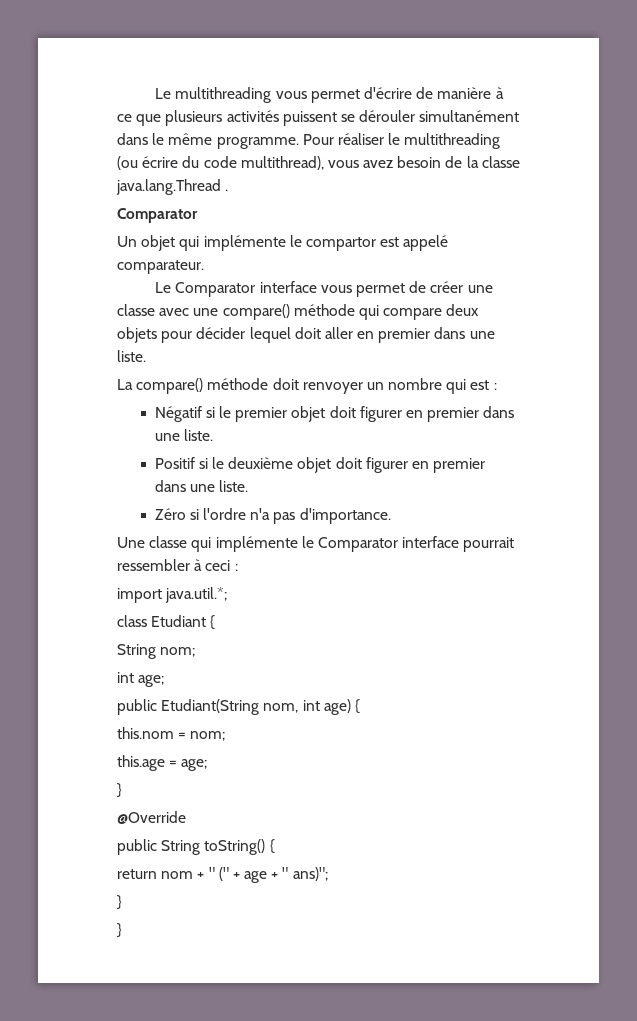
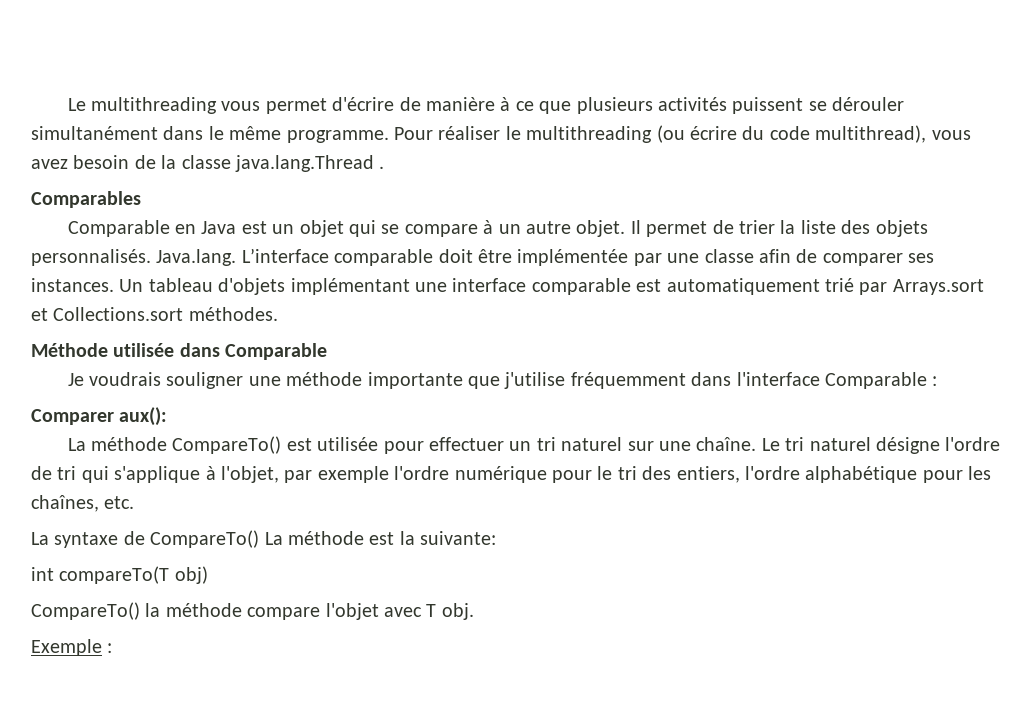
  Pour réaliser le multithreading (ou écrire du code multithread), vous avez besoin de la classe java.lang.Thread .
- Comparator
- Un objet qui implémente le compartor est appelé comparateur.
- Le Comparator interface vous permet de créer une classe avec une compare() méthode qui compare deux objets pour décider lequel doit aller en premier dans une liste.
- La compare() méthode doit renvoyer un nombre qui est :
- Négatif si le premier objet doit figurer en premier dans une liste.
- Positif si le deuxième objet doit figurer en premier dans une liste.
- Zéro si l'ordre n'a pas d'importance.
- Une classe qui implémente le Comparator interface pourrait ressembler à ceci :
- import java.util.*;
- class Etudiant {
- String nom;
- int age;
- public Etudiant(String nom, int age) {
- this.nom = nom;
- this.age = age;
- }
- @Override
- public String toString() {
- return nom + " (" + age + " ans)";
- }
- }
+ Comparables
+ Comparable en Java est un objet qui se compare à un autre objet. Il permet de trier la liste des objets personnalisés. Java.lang. L’interface comparable doit être implémentée par une classe afin de comparer ses instances. Un tableau d'objets implémentant une interface comparable est automatiquement trié par Arrays.sort et Collections.sort méthodes.
+ Méthode utilisée dans Comparable
+ Je voudrais souligner une méthode importante que j'utilise fréquemment dans l'interface Comparable :
+ Comparer aux():
+ La méthode CompareTo() est utilisée pour effectuer un tri naturel sur une chaîne. Le tri naturel désigne l'ordre de tri qui s'applique à l'objet, par exemple l'ordre numérique pour le tri des entiers, l'ordre alphabétique pour les chaînes, etc.
+ La syntaxe de CompareTo() La méthode est la suivante:
+ int compareTo(T obj)
+ CompareTo() la méthode compare l'objet avec T obj.
+ Exemple :

